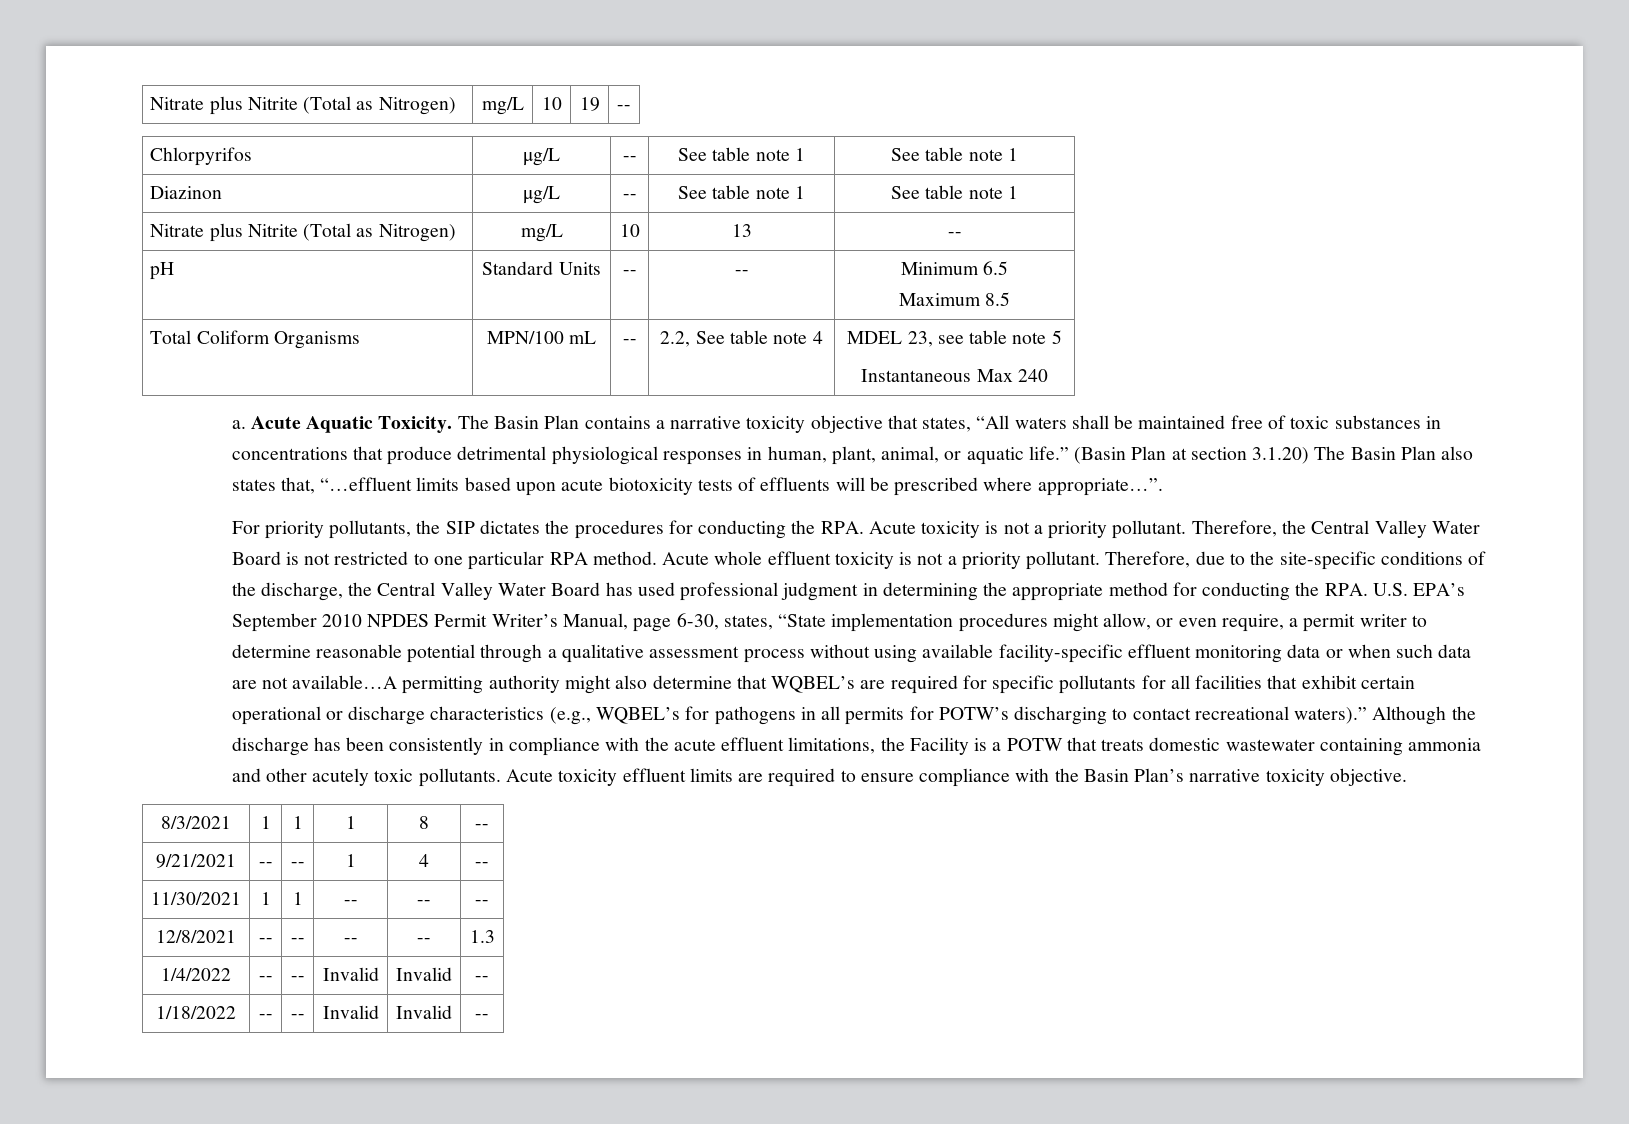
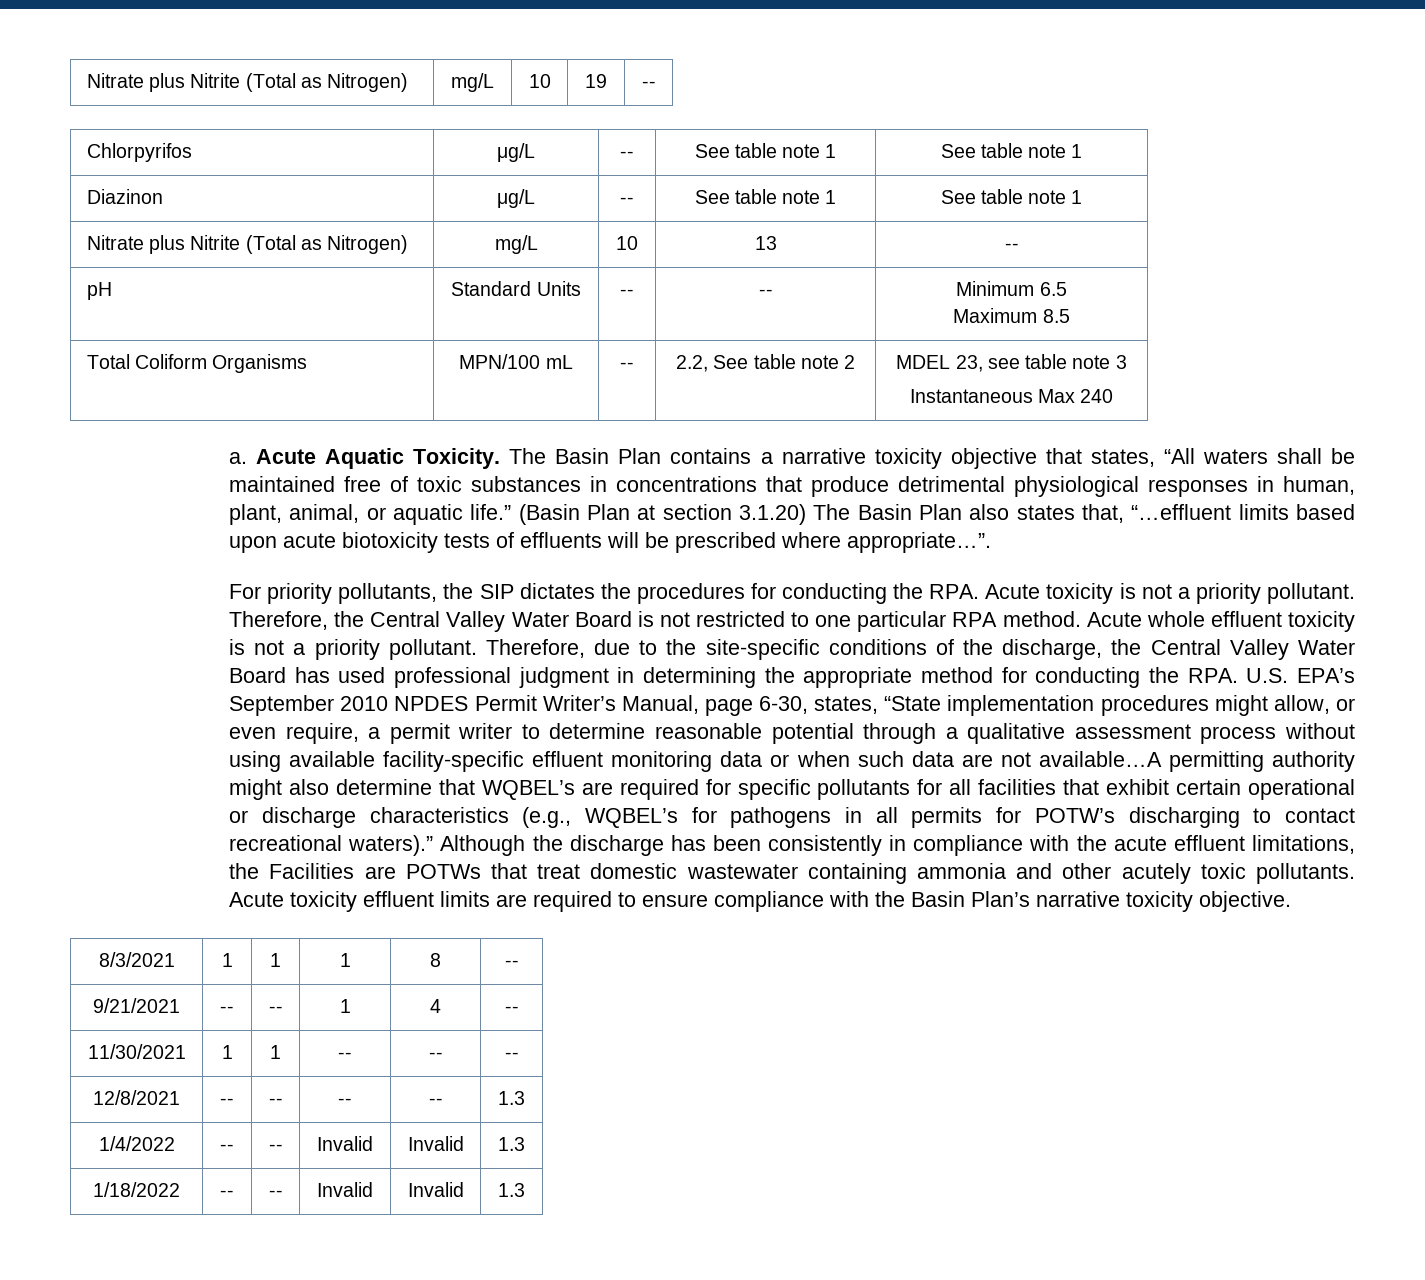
- Total Coliform Organisms | MPN/100 mL | -- | 2.2, See table note 4 | MDEL 23, see table note 5
+ Total Coliform Organisms | MPN/100 mL | -- | 2.2, See table note 2 | MDEL 23, see table note 3
- Although the discharge has been consistently in compliance with the acute effluent limitations, the Facility is a POTW that treats domestic wastewater containing ammonia and other acutely toxic pollutants.
+ Although the discharge has been consistently in compliance with the acute effluent limitations, the Facilities are POTWs that treat domestic wastewater containing ammonia and other acutely toxic pollutants.
- 1/4/2022 | -- | -- | Invalid | Invalid | --
+ 1/4/2022 | -- | -- | Invalid | Invalid | 1.3
- 1/18/2022 | -- | -- | Invalid | Invalid | --
+ 1/18/2022 | -- | -- | Invalid | Invalid | 1.3

